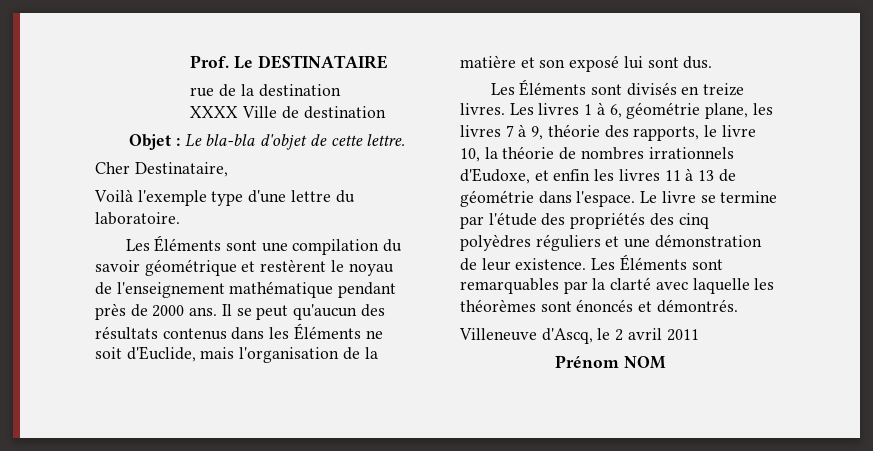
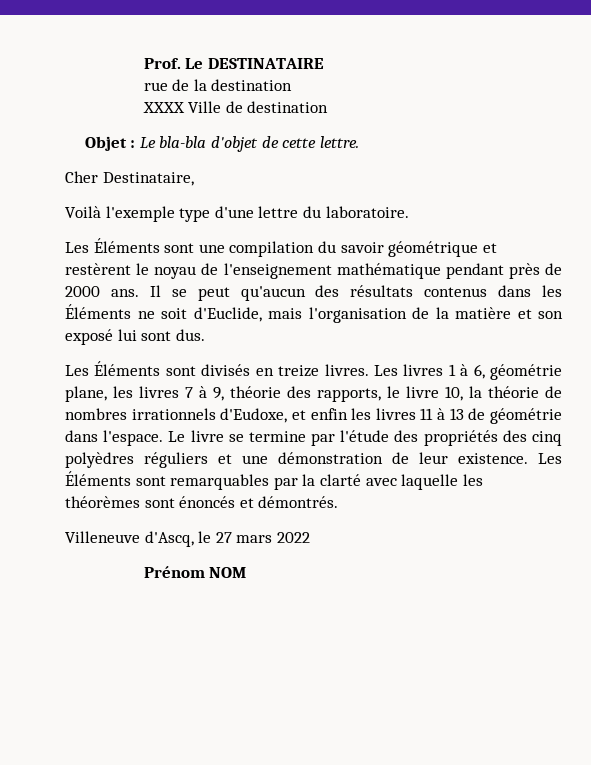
- Villeneuve d'Ascq, le 2 avril 2011
+ Villeneuve d'Ascq, le 27 mars 2022

